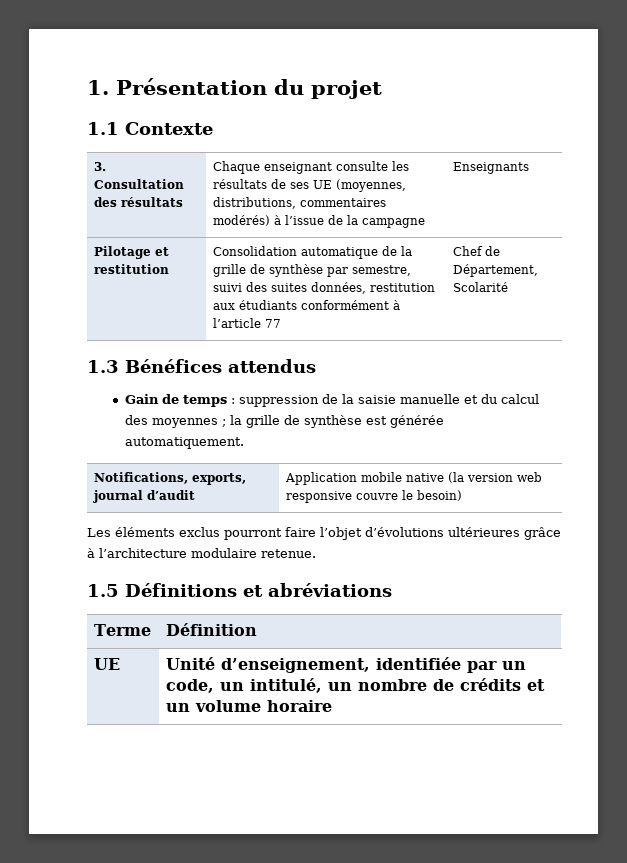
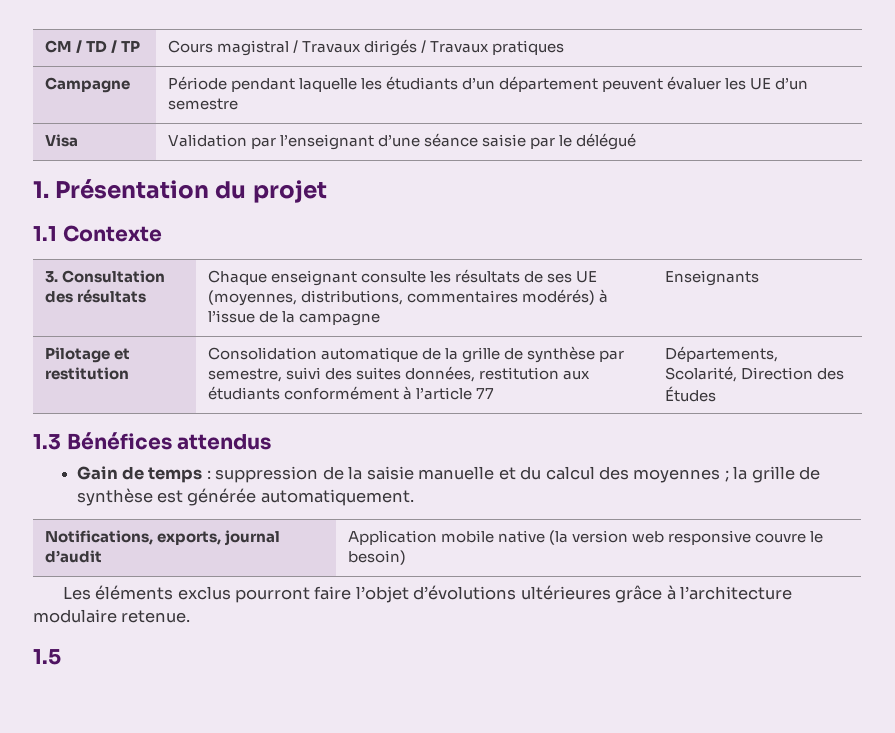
+ CM / TD / TP | Cours magistral / Travaux dirigés / Travaux pratiques
+ Campagne | Période pendant laquelle les étudiants d’un département peuvent évaluer les UE d’un semestre
+ Visa | Validation par l’enseignant d’une séance saisie par le délégué
- Pilotage et restitution | Consolidation automatique de la grille de synthèse par semestre, suivi des suites données, restitution aux étudiants conformément à l’article 77 | Chef de Département, Scolarité
+ Pilotage et restitution | Consolidation automatique de la grille de synthèse par semestre, suivi des suites données, restitution aux étudiants conformément à l’article 77 | Départements, Scolarité, Direction des Études
- 1.5 Définitions et abréviations
- Terme | Définition
- UE | Unité d’enseignement, identifiée par un code, un intitulé, un nombre de crédits et un volume horaire
+ 1.5

